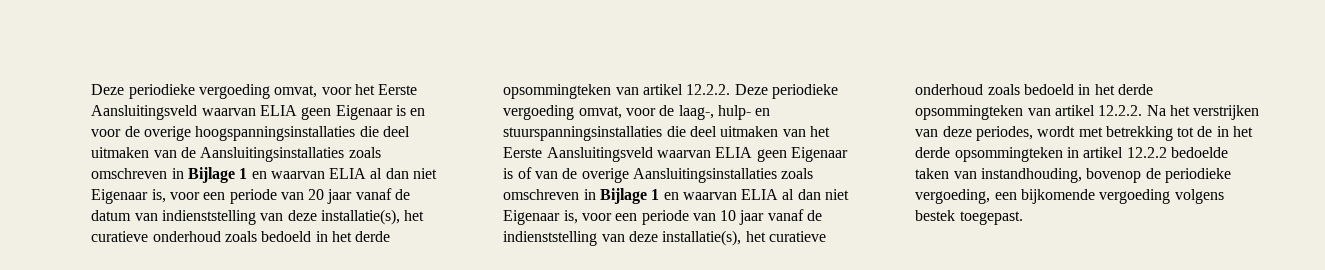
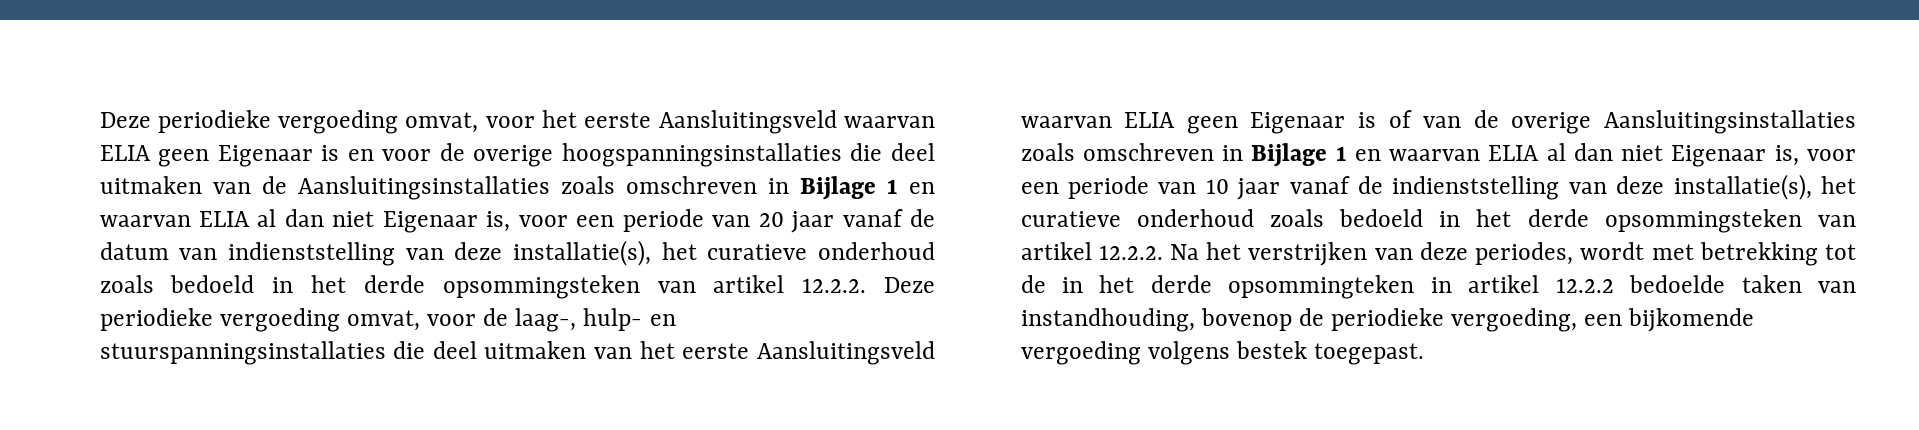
- Deze periodieke vergoeding omvat, voor het Eerste Aansluitingsveld waarvan ELIA geen Eigenaar is en voor de overige hoogspanningsinstallaties die deel uitmaken van de Aansluitingsinstallaties zoals omschreven in Bijlage 1 en waarvan ELIA al dan niet Eigenaar is, voor een periode van 20 jaar vanaf de datum van indienststelling van deze installatie(s), het curatieve onderhoud zoals bedoeld in het derde opsommingteken van artikel 12.2.2. Deze periodieke vergoeding omvat, voor de laag-, hulp- en stuurspanningsinstallaties die deel uitmaken van het Eerste Aansluitingsveld waarvan ELIA geen Eigenaar is of van de overige Aansluitingsinstallaties zoals omschreven in Bijlage 1 en waarvan ELIA al dan niet Eigenaar is, voor een periode van 10 jaar vanaf de indienststelling van deze installatie(s), het curatieve onderhoud zoals bedoeld in het derde opsommingteken van artikel 12.2.2. Na het verstrijken van deze periodes, wordt met betrekking tot de in het derde opsommingteken in artikel 12.2.2 bedoelde taken van instandhouding, bovenop de periodieke vergoeding, een bijkomende vergoeding volgens bestek toegepast.
+ Deze periodieke vergoeding omvat, voor het eerste Aansluitingsveld waarvan ELIA geen Eigenaar is en voor de overige hoogspanningsinstallaties die deel uitmaken van de Aansluitingsinstallaties zoals omschreven in Bijlage 1 en waarvan ELIA al dan niet Eigenaar is, voor een periode van 20 jaar vanaf de datum van indienststelling van deze installatie(s), het curatieve onderhoud zoals bedoeld in het derde opsommingsteken van artikel 12.2.2. Deze periodieke vergoeding omvat, voor de laag-, hulp- en stuurspanningsinstallaties die deel uitmaken van het eerste Aansluitingsveld waarvan ELIA geen Eigenaar is of van de overige Aansluitingsinstallaties zoals omschreven in Bijlage 1 en waarvan ELIA al dan niet Eigenaar is, voor een periode van 10 jaar vanaf de indienststelling van deze installatie(s), het curatieve onderhoud zoals bedoeld in het derde opsommingsteken van artikel 12.2.2. Na het verstrijken van deze periodes, wordt met betrekking tot de in het derde opsommingteken in artikel 12.2.2 bedoelde taken van instandhouding, bovenop de periodieke vergoeding, een bijkomende vergoeding volgens bestek toegepast.

